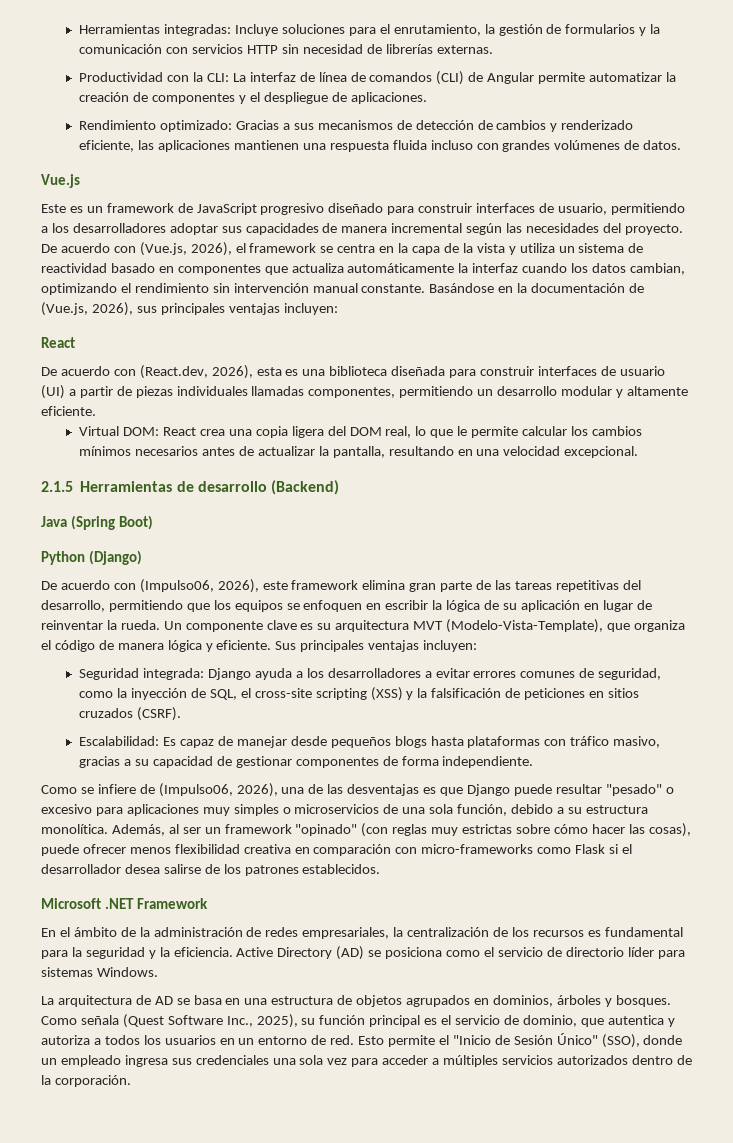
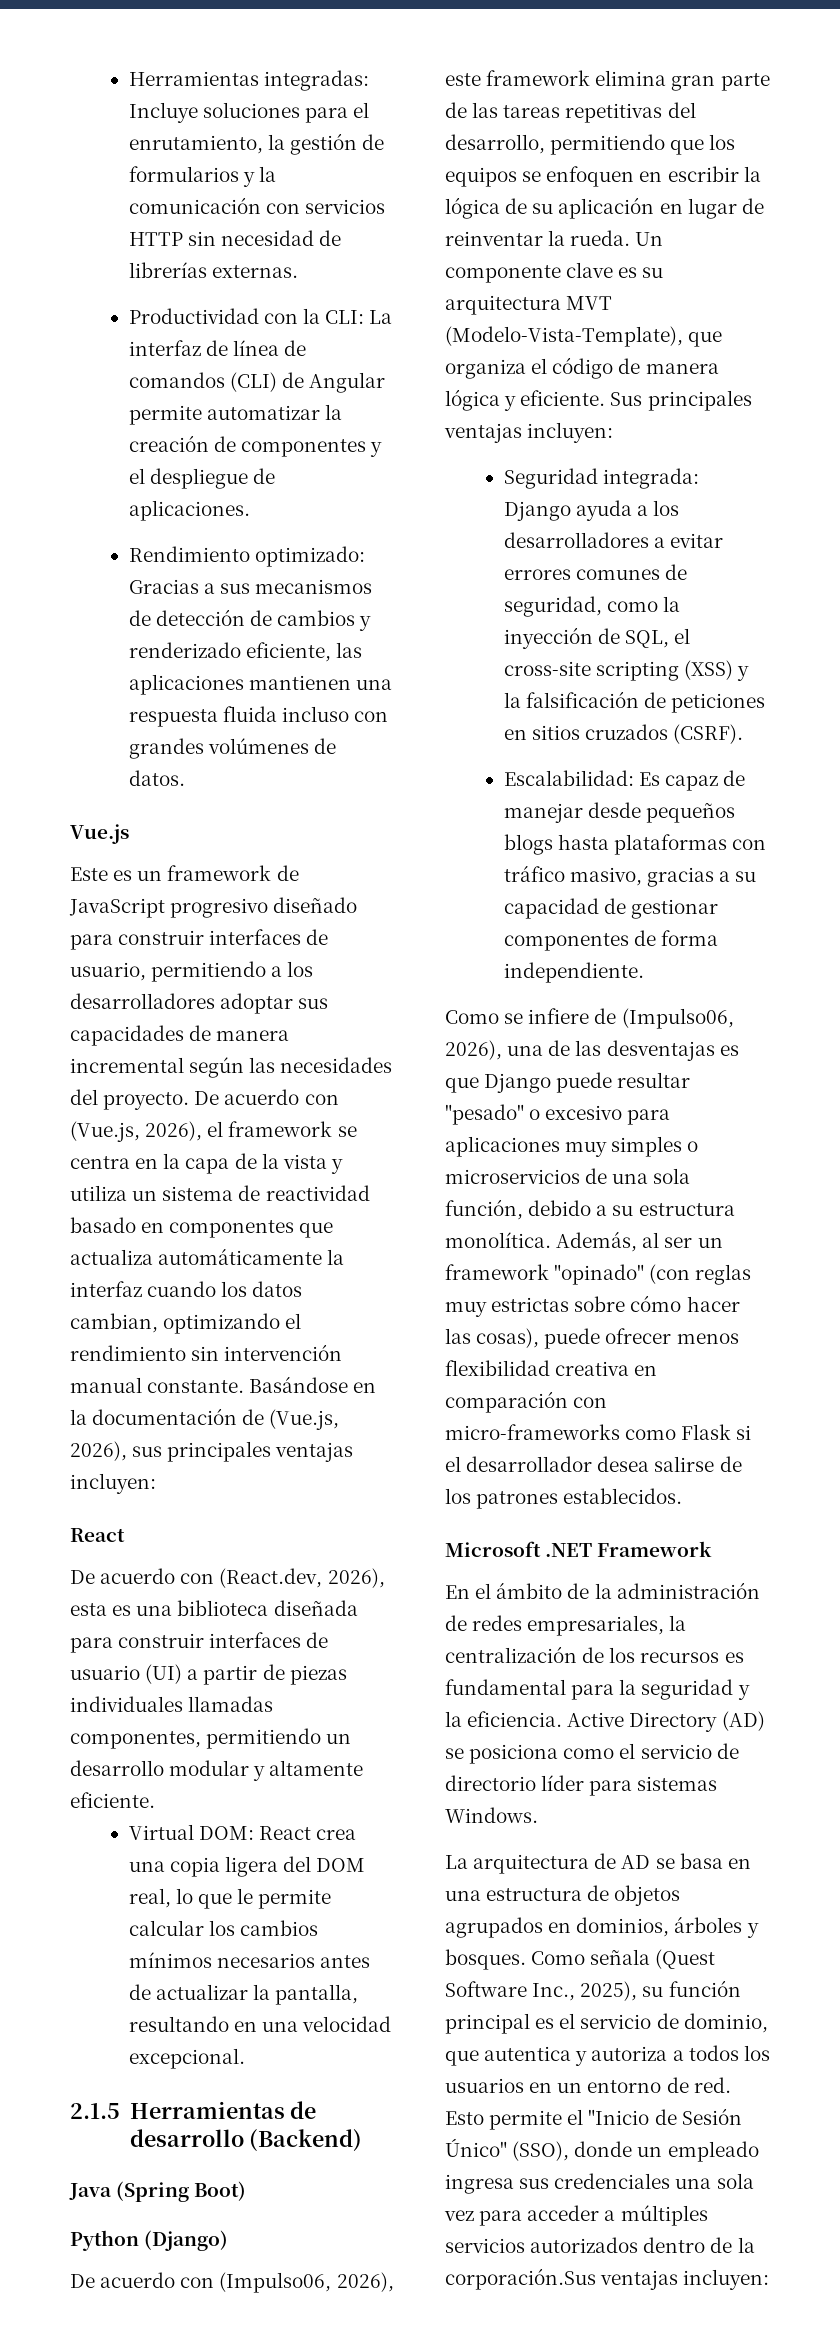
- Esto permite el "Inicio de Sesión Único" (SSO), donde un empleado ingresa sus credenciales una sola vez para acceder a múltiples servicios autorizados dentro de la corporación.
+ Esto permite el "Inicio de Sesión Único" (SSO), donde un empleado ingresa sus credenciales una sola vez para acceder a múltiples servicios autorizados dentro de la corporación.Sus ventajas incluyen:

